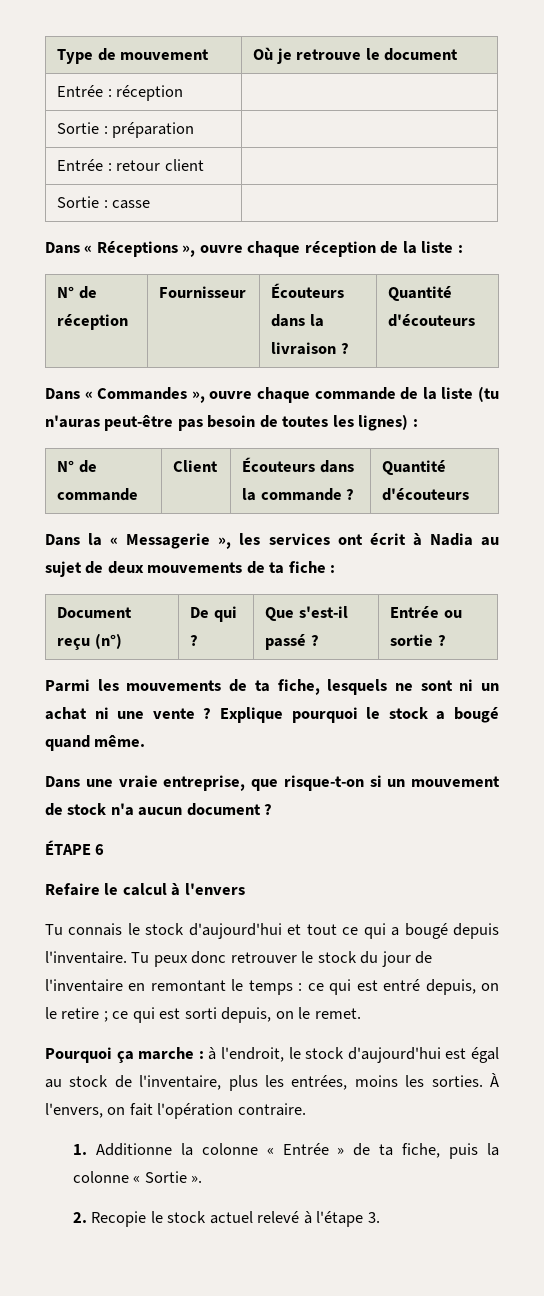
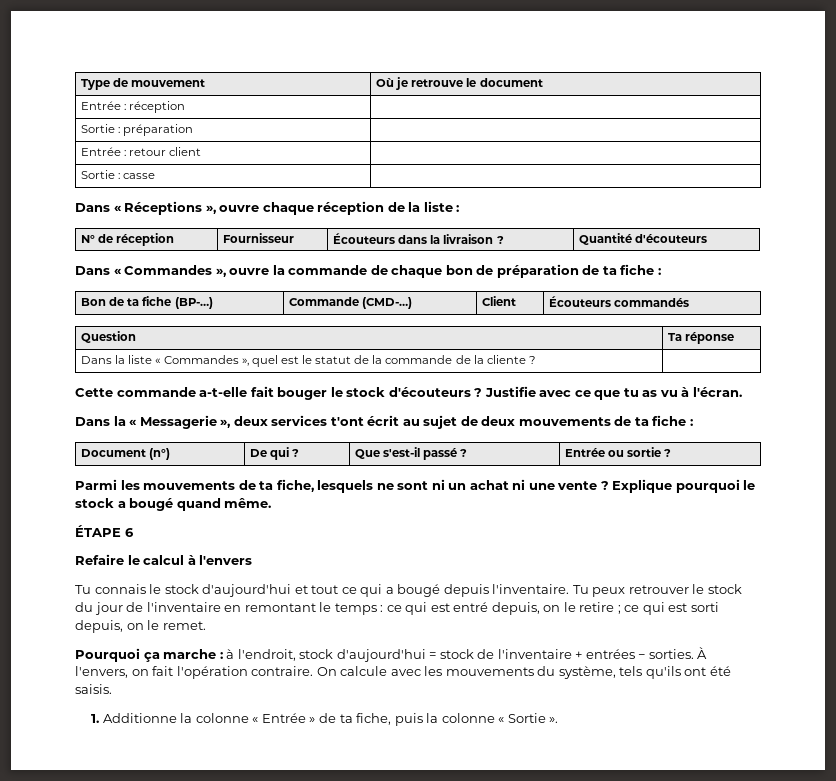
- Dans « Commandes », ouvre chaque commande de la liste (tu n'auras peut-être pas besoin de toutes les lignes) :
- N° de commande | Client | Écouteurs dans la commande ? | Quantité d'écouteurs
+ Dans « Commandes », ouvre la commande de chaque bon de préparation de ta fiche :
+ Bon de ta fiche (BP-…) | Commande (CMD-…) | Client | Écouteurs commandés
+ Question | Ta réponse
+ Dans la liste « Commandes », quel est le statut de la commande de la cliente ? |
+ Cette commande a-t-elle fait bouger le stock d'écouteurs ? Justifie avec ce que tu as vu à l'écran.
- Dans la « Messagerie », les services ont écrit à Nadia au sujet de deux mouvements de ta fiche :
+ Dans la « Messagerie », deux services t'ont écrit au sujet de deux mouvements de ta fiche :
- Document reçu (n°) | De qui ? | Que s'est-il passé ? | Entrée ou sortie ?
+ Document (n°) | De qui ? | Que s'est-il passé ? | Entrée ou sortie ?
- Dans une vraie entreprise, que risque-t-on si un mouvement de stock n'a aucun document ?
- Tu peux donc retrouver le stock du jour de l'inventaire en remontant le temps : ce qui est entré depuis, on le retire ; ce qui est sorti depuis, on le remet.
+ Tu peux retrouver le stock du jour de l'inventaire en remontant le temps : ce qui est entré depuis, on le retire ; ce qui est sorti depuis, on le remet.
- Pourquoi ça marche : à l'endroit, le stock d'aujourd'hui est égal au stock de l'inventaire, plus les entrées, moins les sorties.
+ Pourquoi ça marche : à l'endroit, stock d'aujourd'hui = stock de l'inventaire + entrées − sorties.
+ On calcule avec les mouvements du système, tels qu'ils ont été saisis.
- 2. Recopie le stock actuel relevé à l'étape 3.

